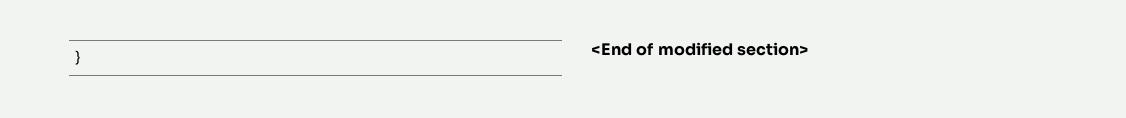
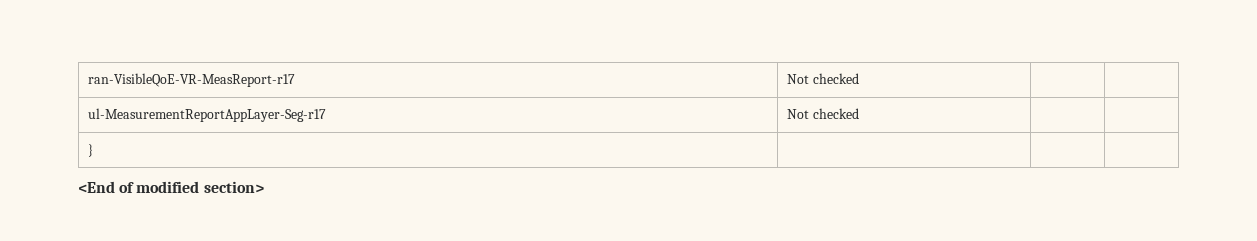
+ ran-VisibleQoE-VR-MeasReport-r17 | Not checked | |
+ ul-MeasurementReportAppLayer-Seg-r17 | Not checked | |

